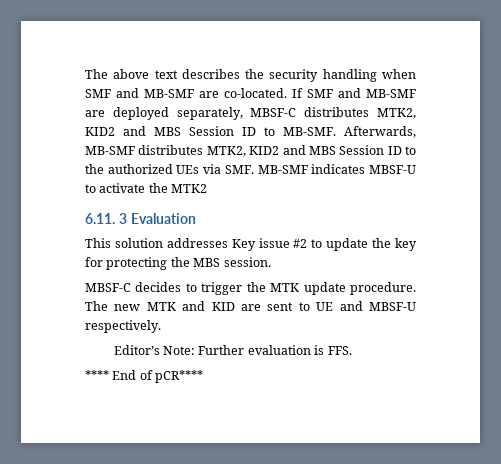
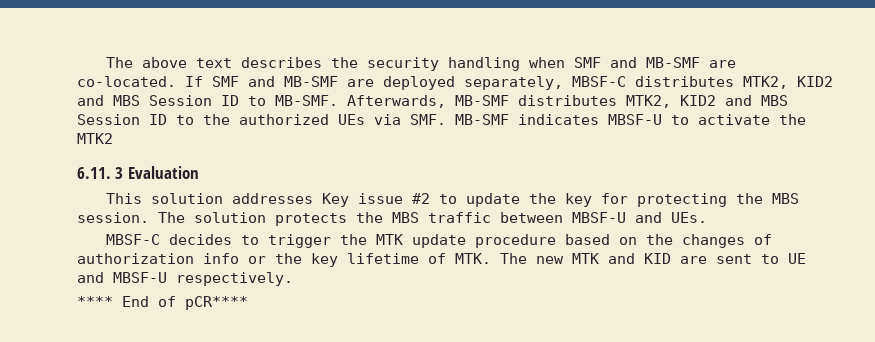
+ The solution protects the MBS traffic between MBSF-U and UEs.
- MBSF-C decides to trigger the MTK update procedure. The new MTK and KID are sent to UE and MBSF-U respectively.
+ MBSF-C decides to trigger the MTK update procedure based on the changes of authorization info or the key lifetime of MTK. The new MTK and KID are sent to UE and MBSF-U respectively.
- Editor’s Note: Further evaluation is FFS.

